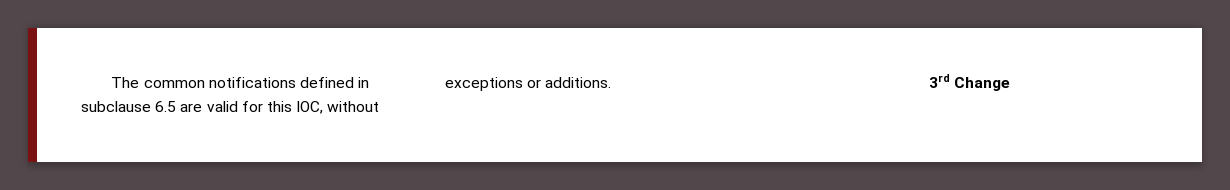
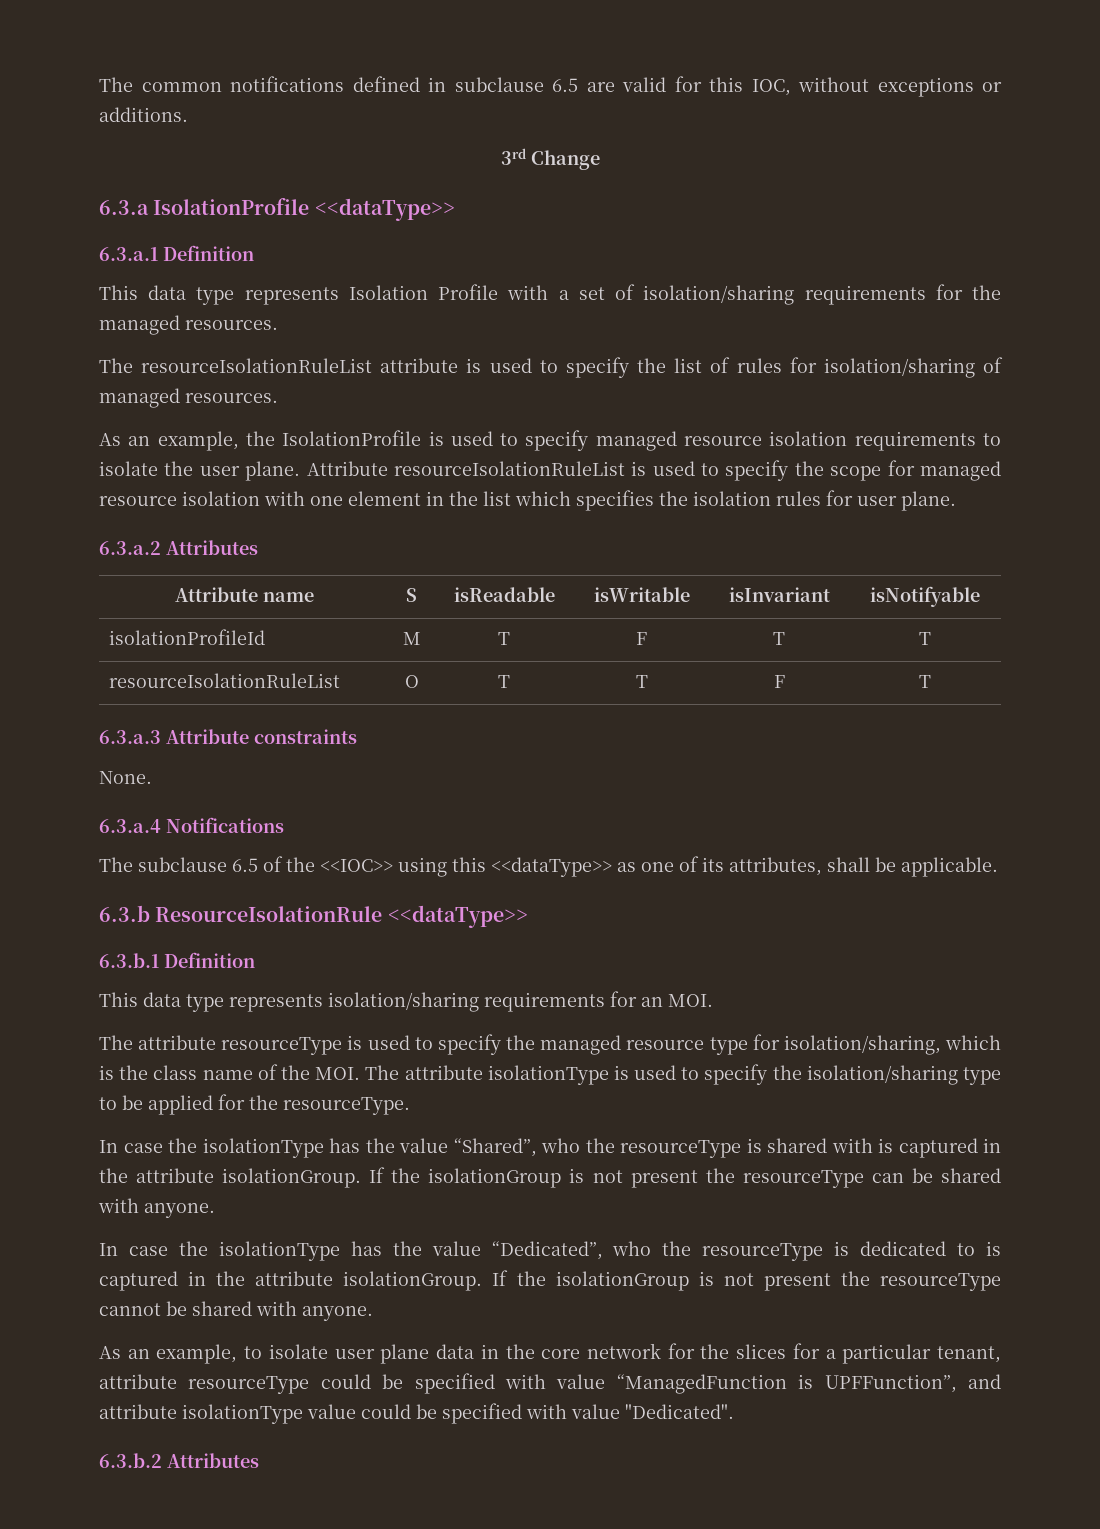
+ 6.3.a IsolationProfile <<dataType>>
+ 6.3.a.1 Definition
+ This data type represents Isolation Profile with a set of isolation/sharing requirements for the managed resources.
+ The resourceIsolationRuleList attribute is used to specify the list of rules for isolation/sharing of managed resources.
+ As an example, the IsolationProfile is used to specify managed resource isolation requirements to isolate the user plane. Attribute resourceIsolationRuleList is used to specify the scope for managed resource isolation with one element in the list which specifies the isolation rules for user plane.
+ 6.3.a.2 Attributes
+ Attribute name | S | isReadable | isWritable | isInvariant | isNotifyable
+ isolationProfileId | M | T | F | T | T
+ resourceIsolationRuleList | O | T | T | F | T
+ 6.3.a.3 Attribute constraints
+ None.
+ 6.3.a.4 Notifications
+ The subclause 6.5 of the <<IOC>> using this <<dataType>> as one of its attributes, shall be applicable.
+ 6.3.b ResourceIsolationRule <<dataType>>
+ 6.3.b.1 Definition
+ This data type represents isolation/sharing requirements for an MOI.
+ The attribute resourceType is used to specify the managed resource type for isolation/sharing, which is the class name of the MOI. The attribute isolationType is used to specify the isolation/sharing type to be applied for the resourceType.
+ In case the isolationType has the value “Shared”, who the resourceType is shared with is captured in the attribute isolationGroup. If the isolationGroup is not present the resourceType can be shared with anyone.
+ In case the isolationType has the value “Dedicated”, who the resourceType is dedicated to is captured in the attribute isolationGroup. If the isolationGroup is not present the resourceType cannot be shared with anyone.
+ As an example, to isolate user plane data in the core network for the slices for a particular tenant, attribute resourceType could be specified with value “ManagedFunction is UPFFunction”, and attribute isolationType value could be specified with value "Dedicated".
+ 6.3.b.2 Attributes

